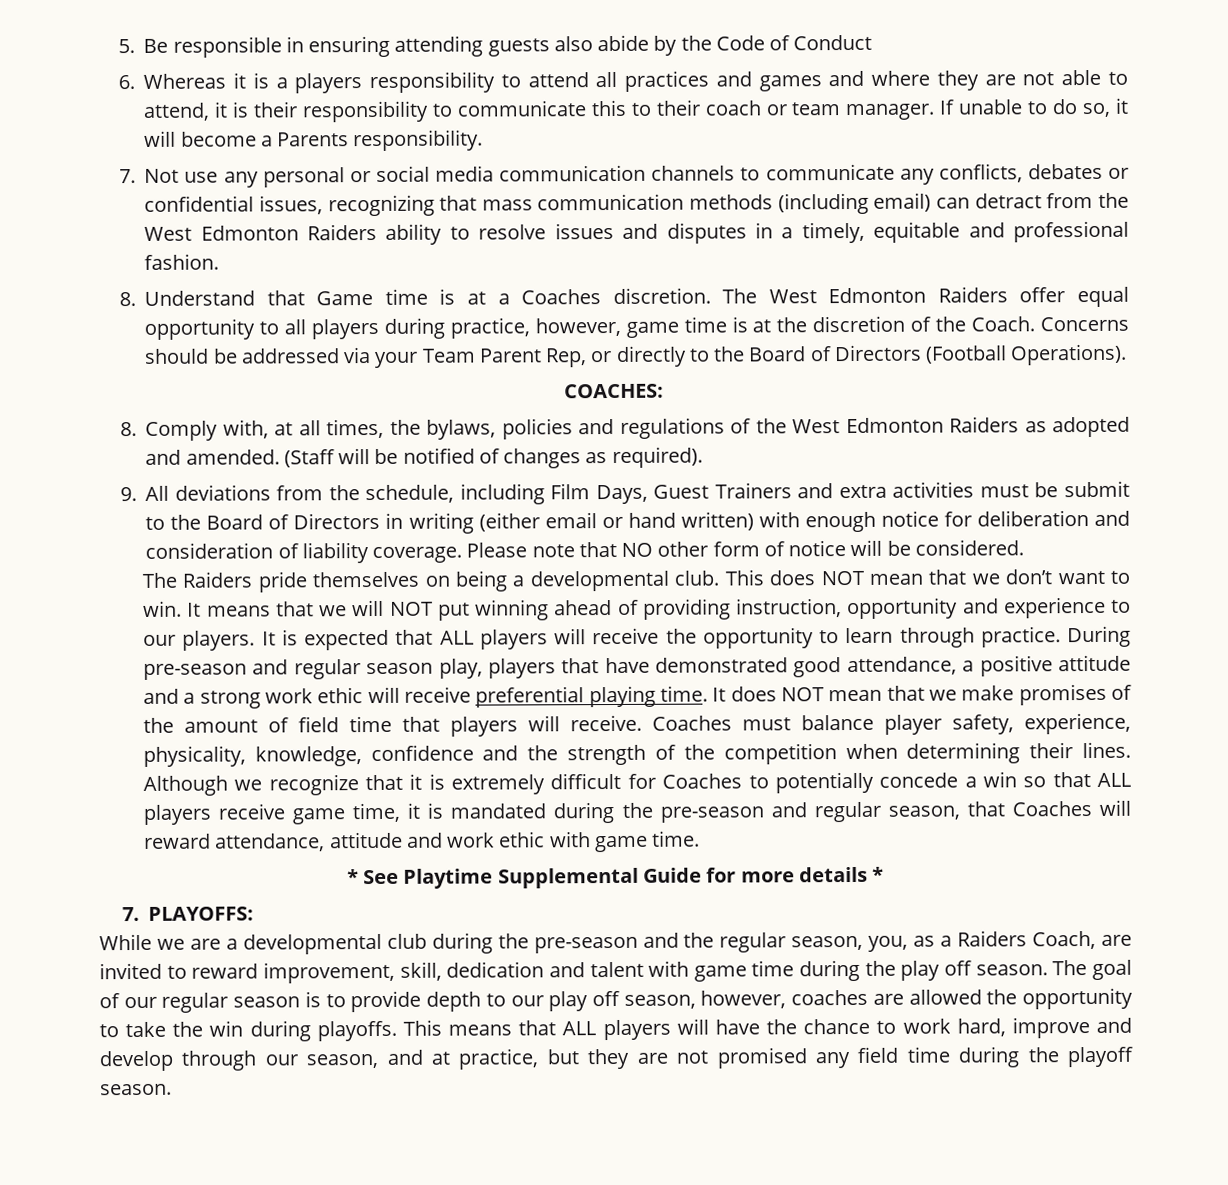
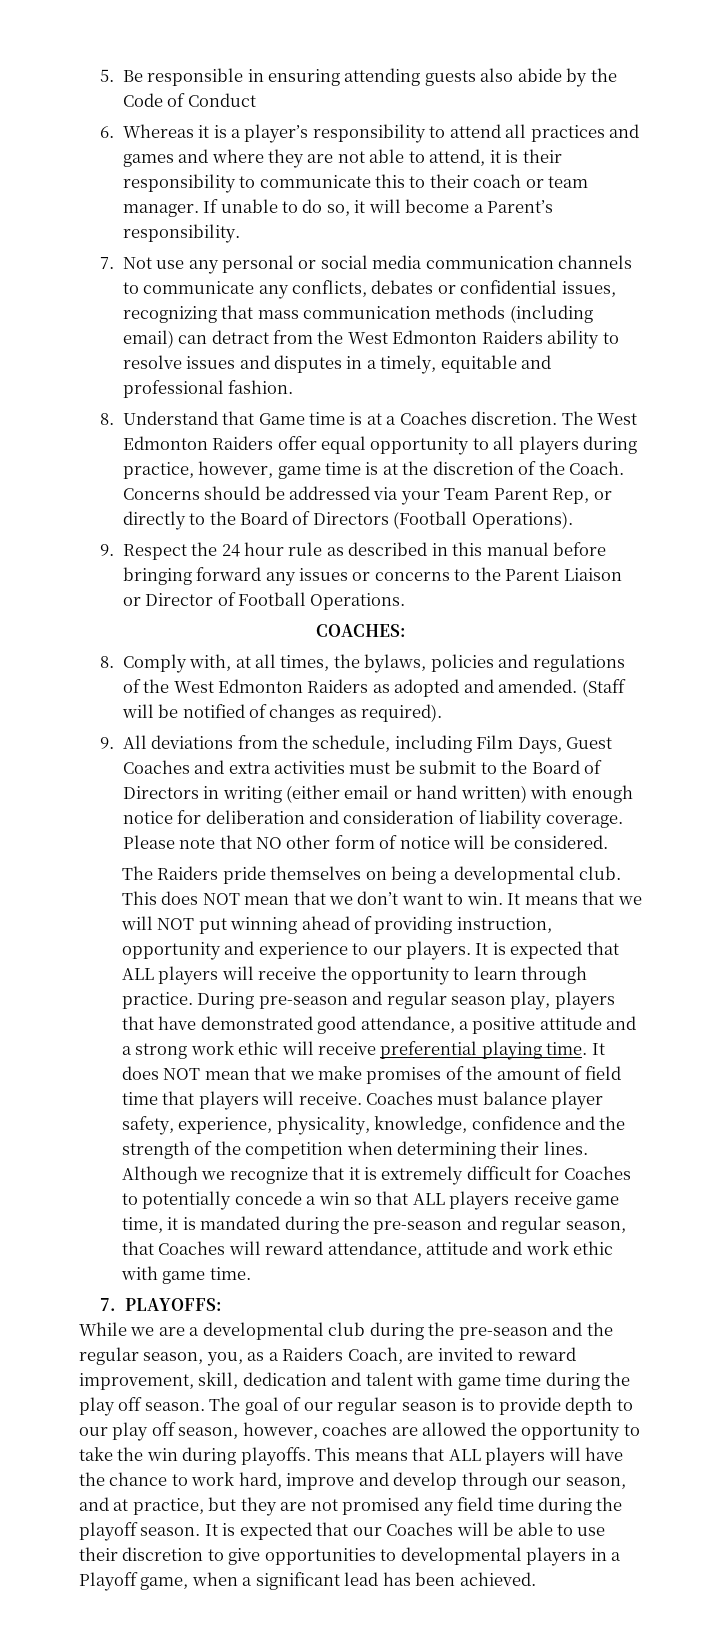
- 6. Whereas it is a players responsibility to attend all practices and games and where they are not able to attend, it is their responsibility to communicate this to their coach or team manager.
+ 6. Whereas it is a player’s responsibility to attend all practices and games and where they are not able to attend, it is their responsibility to communicate this to their coach or team manager.
- If unable to do so, it will become a Parents responsibility.
+ If unable to do so, it will become a Parent’s responsibility.
+ 9. Respect the 24 hour rule as described in this manual before bringing forward any issues or concerns to the Parent Liaison or Director of Football Operations.
- 9. All deviations from the schedule, including Film Days, Guest Trainers and extra activities must be submit to the Board of Directors in writing (either email or hand written) with enough notice for deliberation and consideration of liability coverage.
+ 9. All deviations from the schedule, including Film Days, Guest Coaches and extra activities must be submit to the Board of Directors in writing (either email or hand written) with enough notice for deliberation and consideration of liability coverage.
- * See Playtime Supplemental Guide for more details *
+ It is expected that our Coaches will be able to use their discretion to give opportunities to developmental players in a Playoff game, when a significant lead has been achieved.

